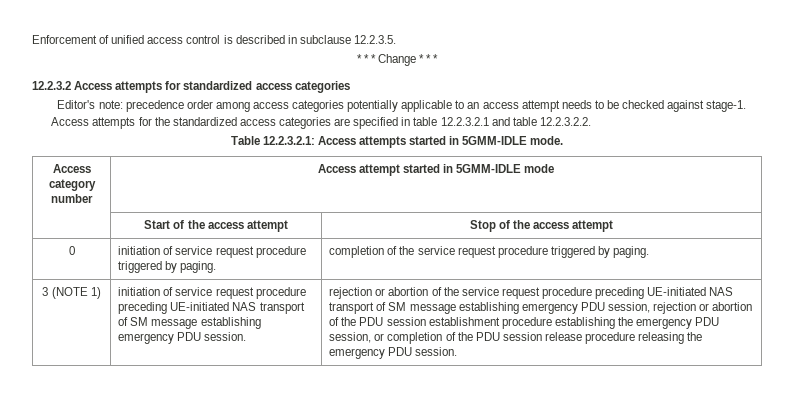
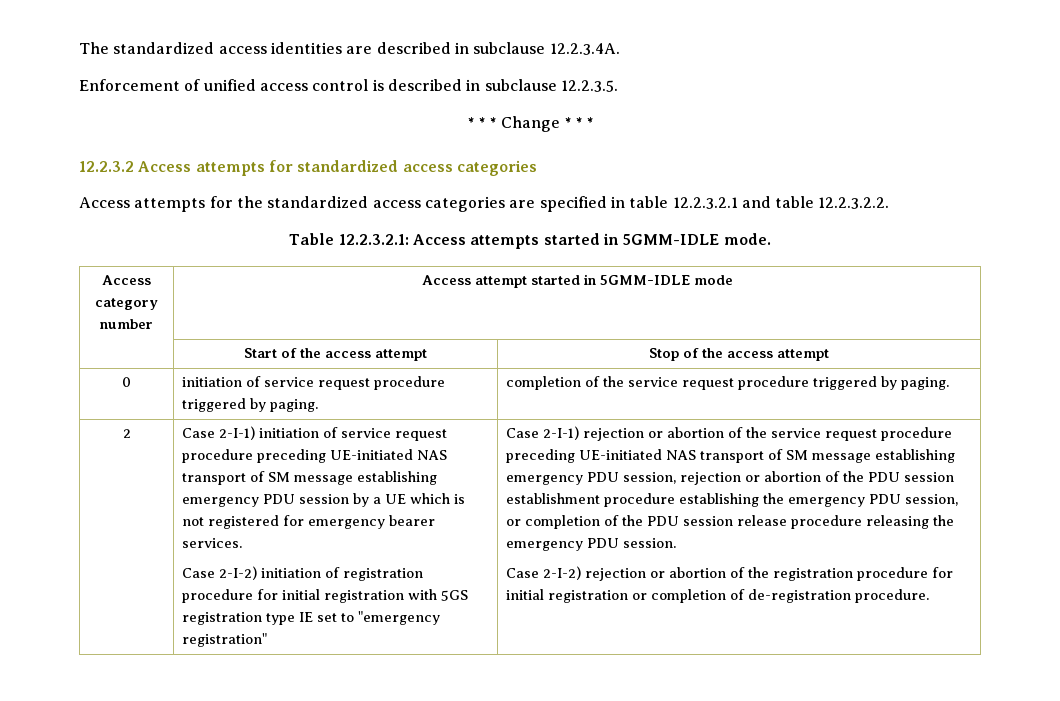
+ The standardized access identities are described in subclause 12.2.3.4A.
- Editor's note: precedence order among access categories potentially applicable to an access attempt needs to be checked against stage-1.
- 3 (NOTE 1) | initiation of service request procedure preceding UE-initiated NAS transport of SM message establishing emergency PDU session. | rejection or abortion of the service request procedure preceding UE-initiated NAS transport of SM message establishing emergency PDU session, rejection or abortion of the PDU session establishment procedure establishing the emergency PDU session, or completion of the PDU session release procedure releasing the emergency PDU session.
+ 2 | Case 2-I-1) initiation of service request procedure preceding UE-initiated NAS transport of SM message establishing emergency PDU session by a UE which is not registered for emergency bearer services.
+ Case 2-I-2) initiation of registration procedure for initial registration with 5GS registration type IE set to "emergency registration" | Case 2-I-1) rejection or abortion of the service request procedure preceding UE-initiated NAS transport of SM message establishing emergency PDU session, rejection or abortion of the PDU session establishment procedure establishing the emergency PDU session, or completion of the PDU session release procedure releasing the emergency PDU session.
+ Case 2-I-2) rejection or abortion of the registration procedure for initial registration or completion of de-registration procedure.

